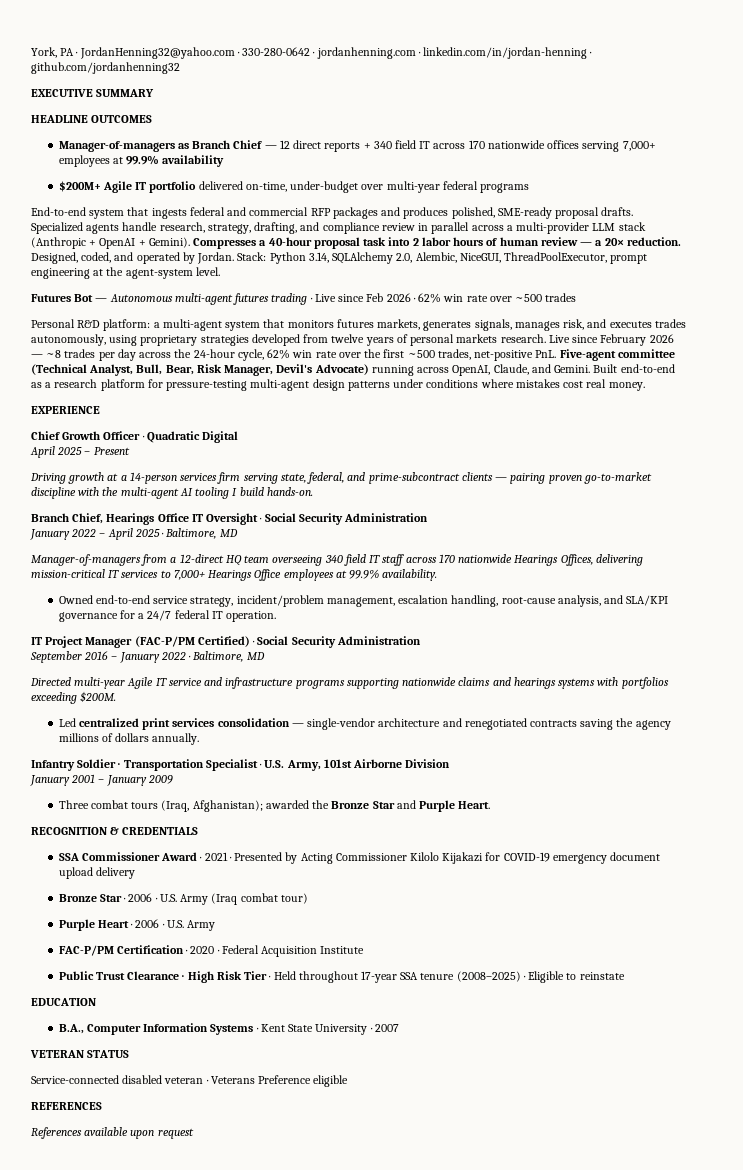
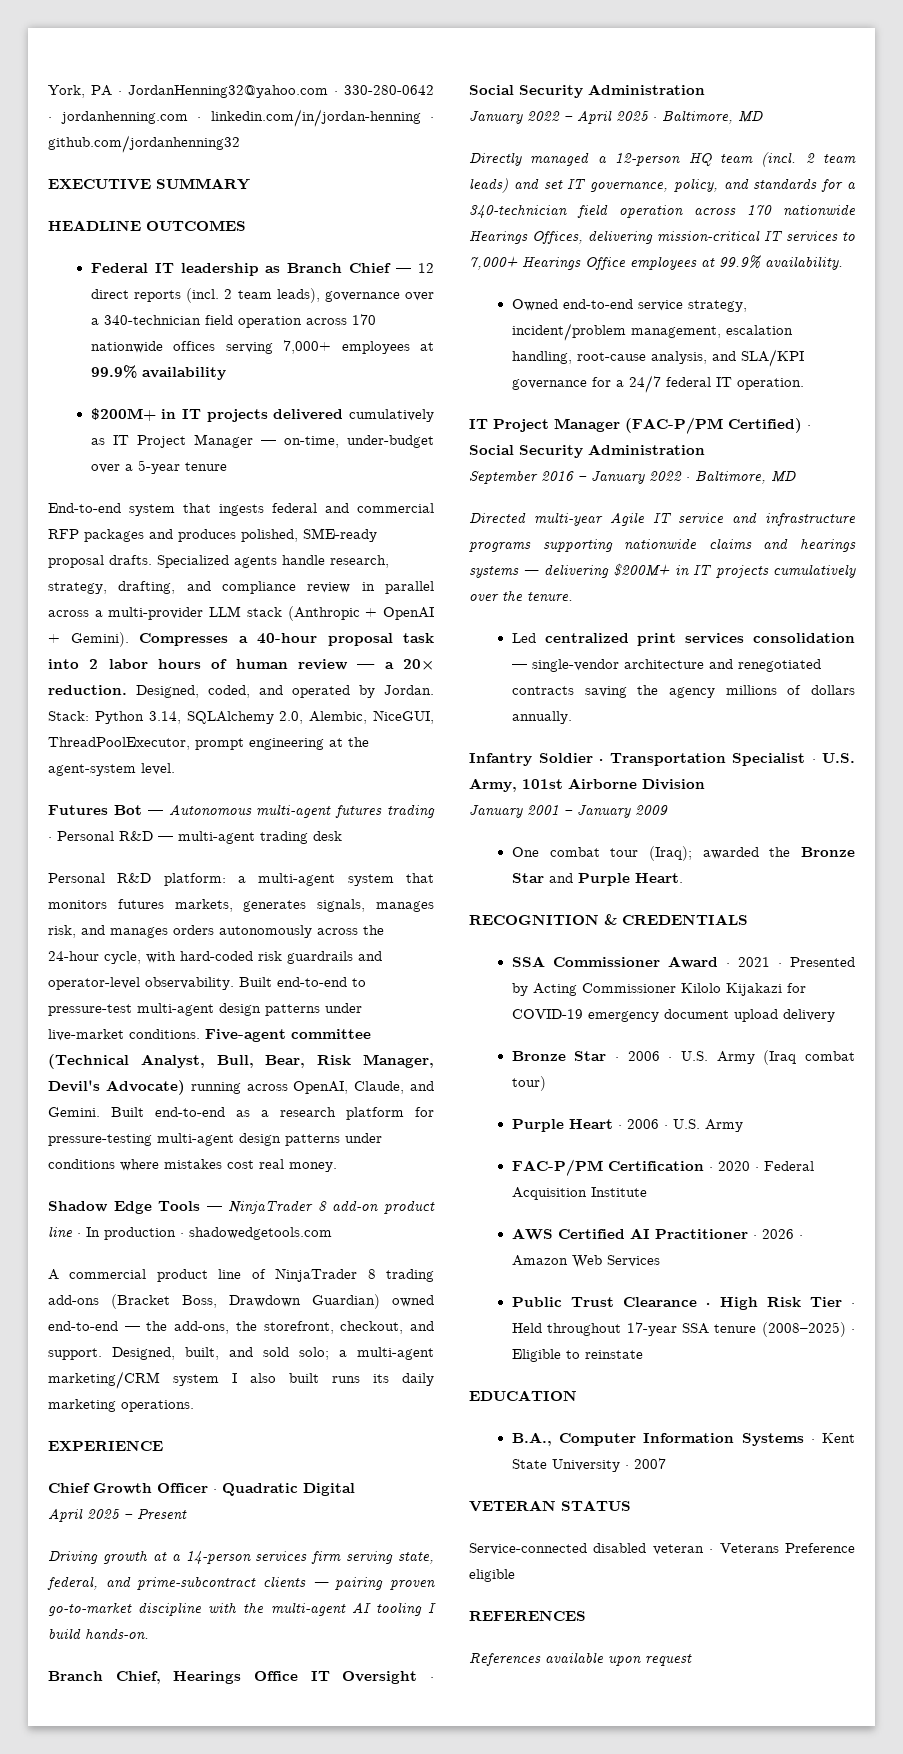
- Manager-of-managers as Branch Chief — 12 direct reports + 340 field IT across 170 nationwide offices serving 7,000+ employees at 99.9% availability
+ Federal IT leadership as Branch Chief — 12 direct reports (incl. 2 team leads), governance over a 340-technician field operation across 170 nationwide offices serving 7,000+ employees at 99.9% availability
- $200M+ Agile IT portfolio delivered on-time, under-budget over multi-year federal programs
+ $200M+ in IT projects delivered cumulatively as IT Project Manager — on-time, under-budget over a 5-year tenure
- Futures Bot — Autonomous multi-agent futures trading · Live since Feb 2026 · 62% win rate over ~500 trades
+ Futures Bot — Autonomous multi-agent futures trading · Personal R&D — multi-agent trading desk
- Personal R&D platform: a multi-agent system that monitors futures markets, generates signals, manages risk, and executes trades autonomously, using proprietary strategies developed from twelve years of personal markets research. Live since February 2026 — ~8 trades per day across the 24-hour cycle, 62% win rate over the first ~500 trades, net-positive PnL. Five-agent committee (Technical Analyst, Bull, Bear, Risk Manager, Devil's Advocate) running across OpenAI, Claude, and Gemini.
+ Personal R&D platform: a multi-agent system that monitors futures markets, generates signals, manages risk, and manages orders autonomously across the 24-hour cycle, with hard-coded risk guardrails and operator-level observability. Built end-to-end to pressure-test multi-agent design patterns under live-market conditions. Five-agent committee (Technical Analyst, Bull, Bear, Risk Manager, Devil's Advocate) running across OpenAI, Claude, and Gemini.
+ Shadow Edge Tools — NinjaTrader 8 add-on product line · In production · shadowedgetools.com
+ A commercial product line of NinjaTrader 8 trading add-ons (Bracket Boss, Drawdown Guardian) owned end-to-end — the add-ons, the storefront, checkout, and support. Designed, built, and sold solo; a multi-agent marketing/CRM system I also built runs its daily marketing operations.
- Manager-of-managers from a 12-direct HQ team overseeing 340 field IT staff across 170 nationwide Hearings Offices, delivering mission-critical IT services to 7,000+ Hearings Office employees at 99.9% availability.
+ Directly managed a 12-person HQ team (incl. 2 team leads) and set IT governance, policy, and standards for a 340-technician field operation across 170 nationwide Hearings Offices, delivering mission-critical IT services to 7,000+ Hearings Office employees at 99.9% availability.
- Directed multi-year Agile IT service and infrastructure programs supporting nationwide claims and hearings systems with portfolios exceeding $200M.
+ Directed multi-year Agile IT service and infrastructure programs supporting nationwide claims and hearings systems — delivering $200M+ in IT projects cumulatively over the tenure.
- Three combat tours (Iraq, Afghanistan); awarded the Bronze Star and Purple Heart.
+ One combat tour (Iraq); awarded the Bronze Star and Purple Heart.
+ AWS Certified AI Practitioner · 2026 · Amazon Web Services

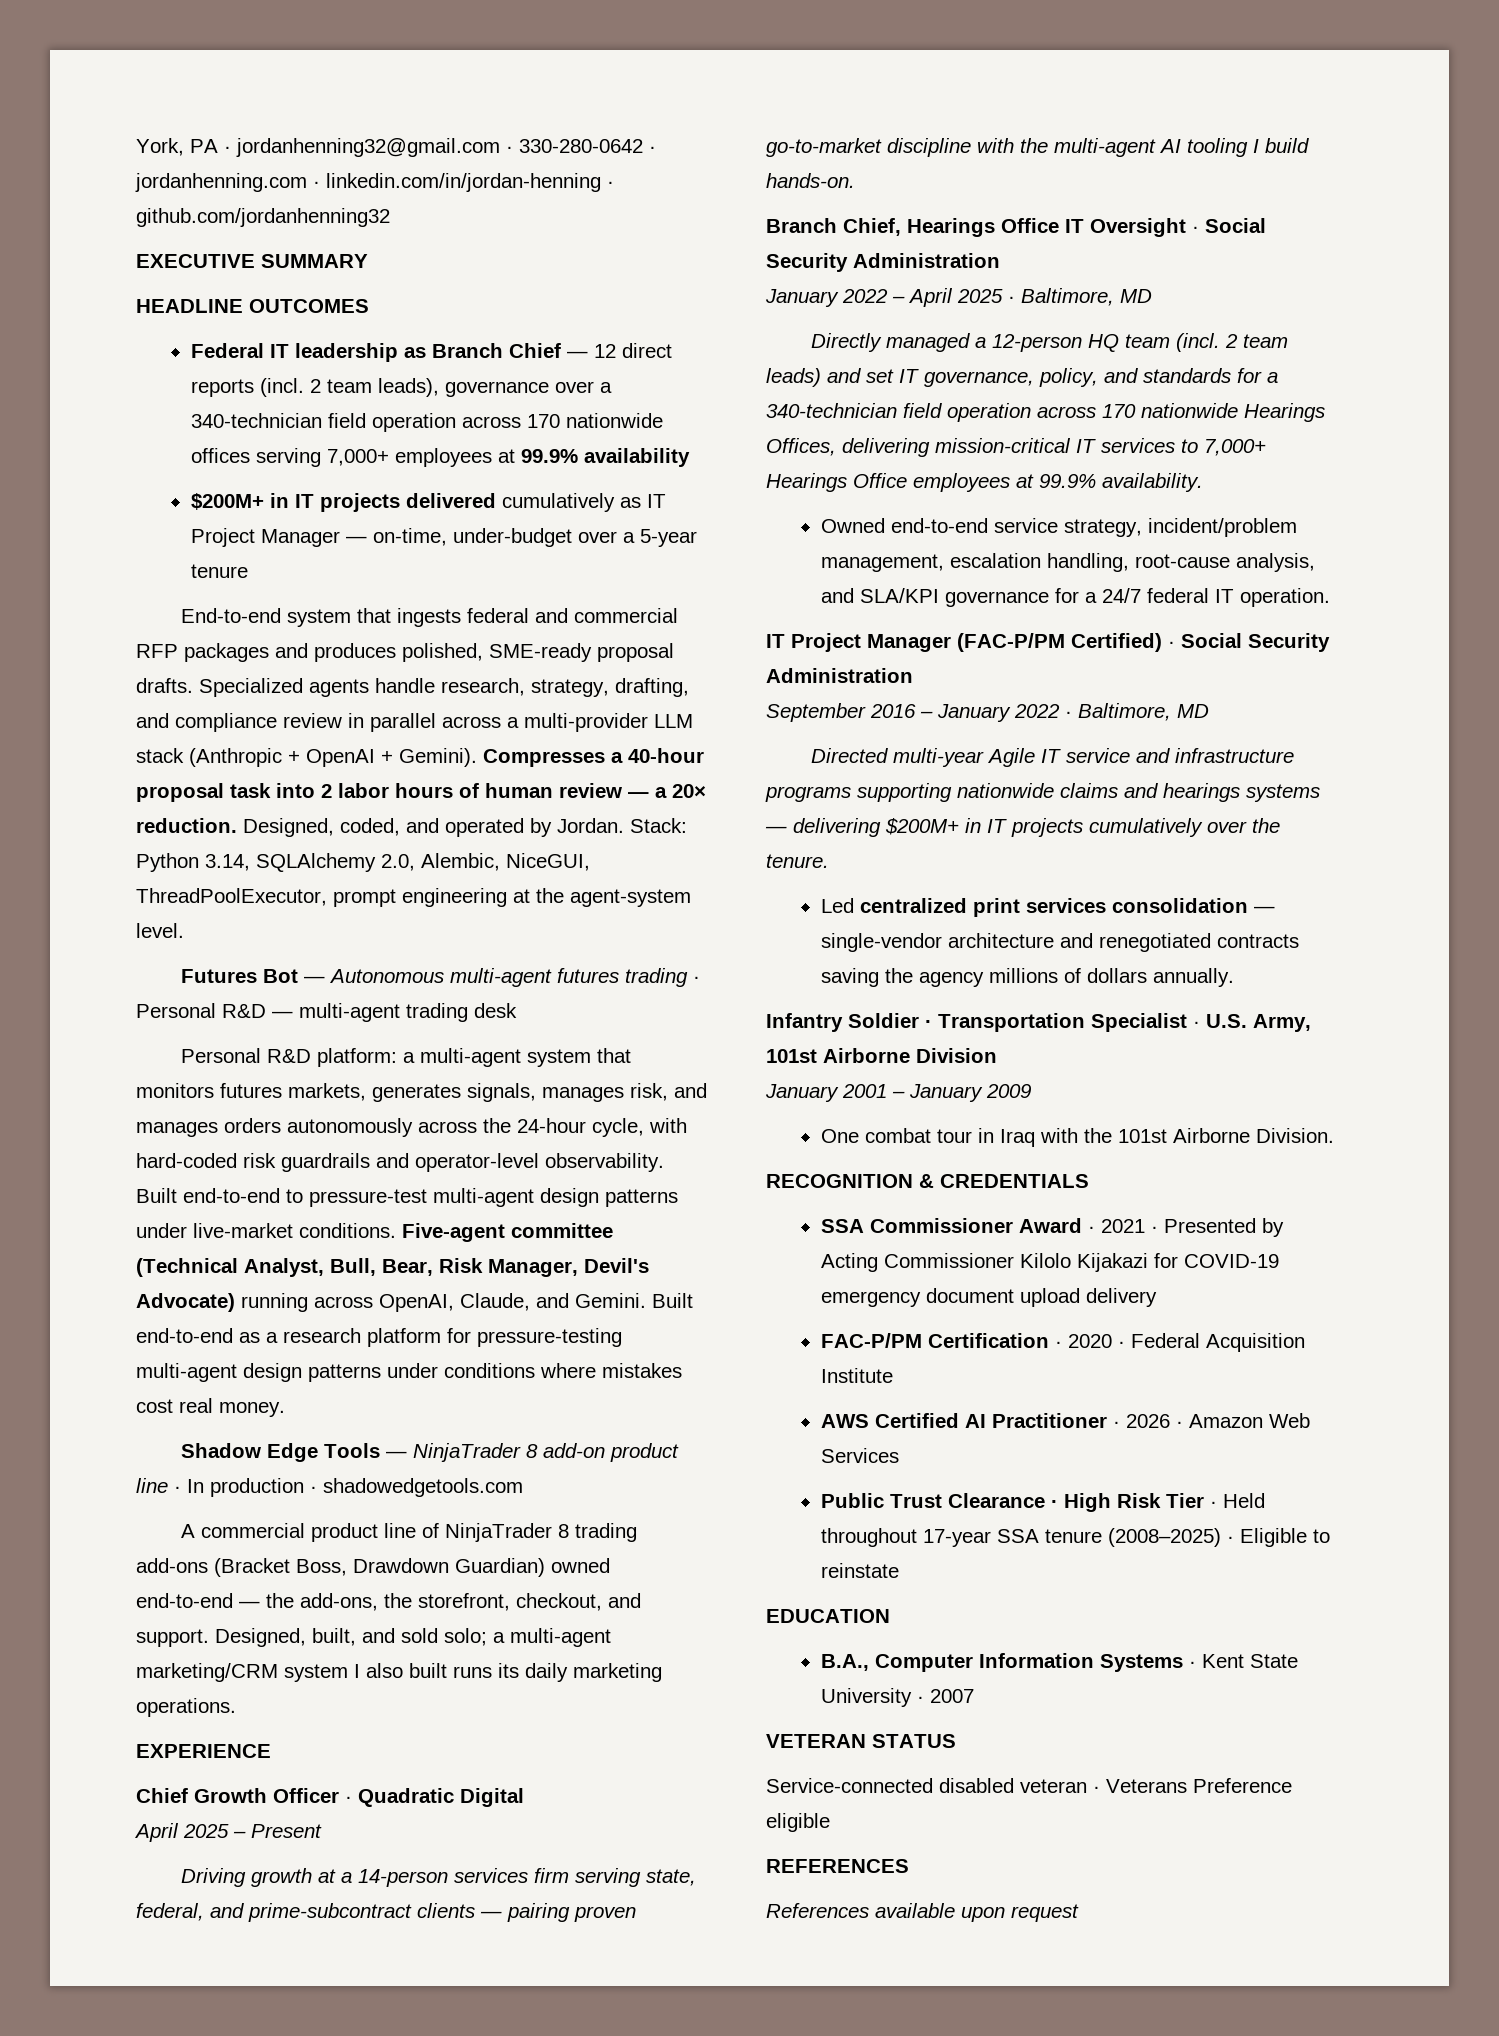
- York, PA · JordanHenning32@yahoo.com · 330-280-0642 · jordanhenning.com · linkedin.com/in/jordan-henning · github.com/jordanhenning32
+ York, PA · jordanhenning32@gmail.com · 330-280-0642 · jordanhenning.com · linkedin.com/in/jordan-henning · github.com/jordanhenning32
- One combat tour (Iraq); awarded the Bronze Star and Purple Heart.
+ One combat tour in Iraq with the 101st Airborne Division.
- Bronze Star · 2006 · U.S. Army (Iraq combat tour)
- Purple Heart · 2006 · U.S. Army

